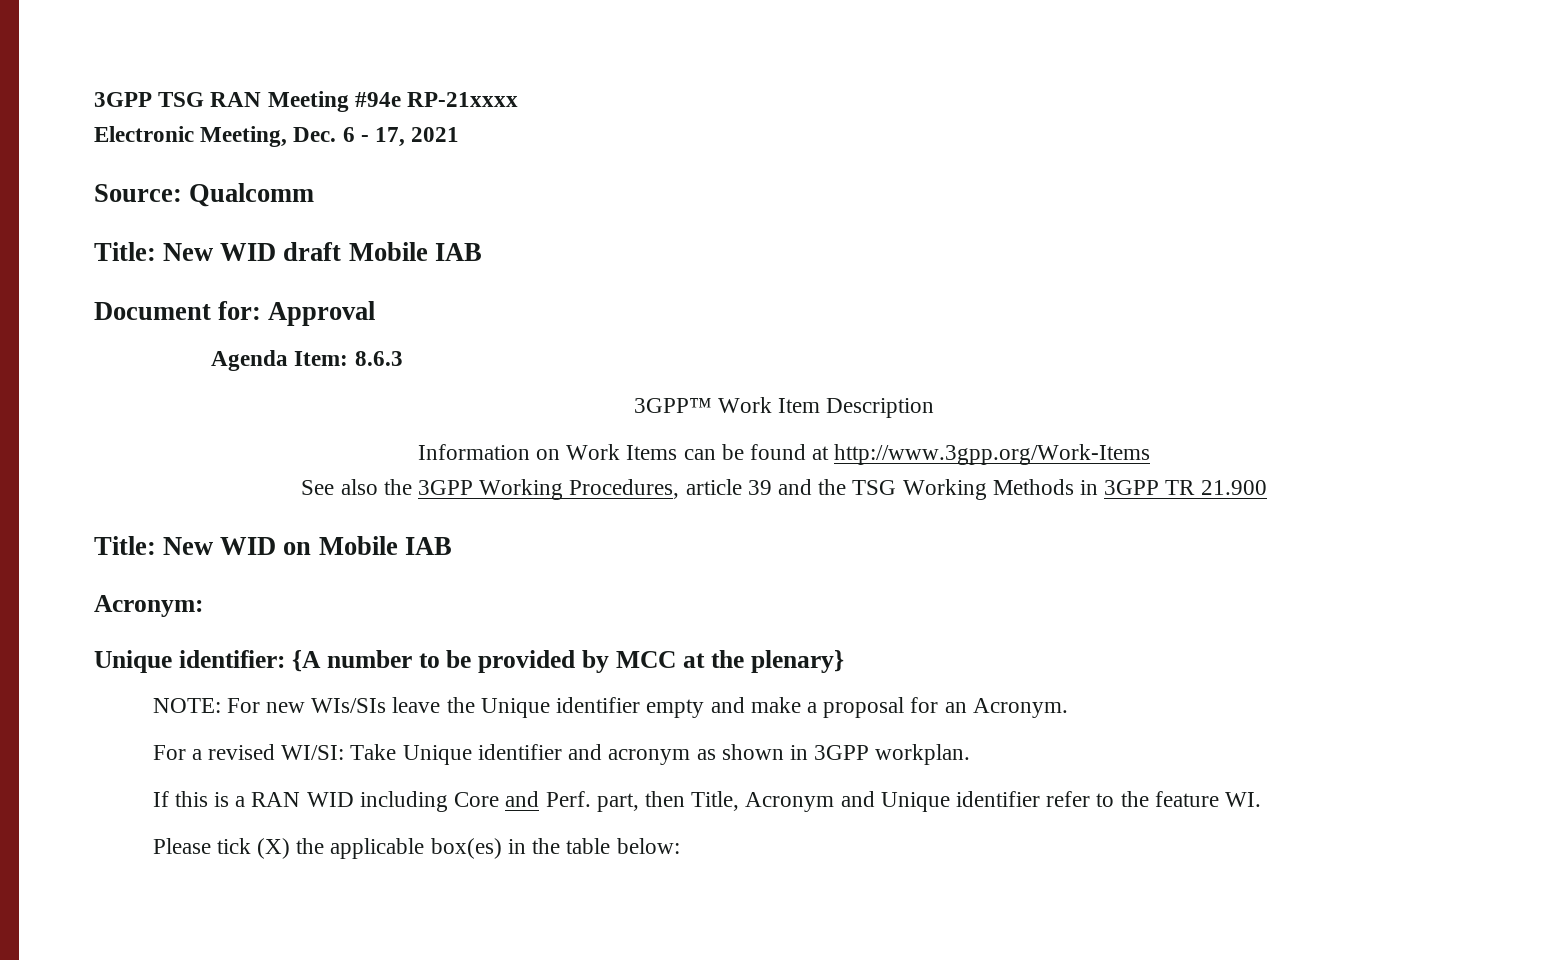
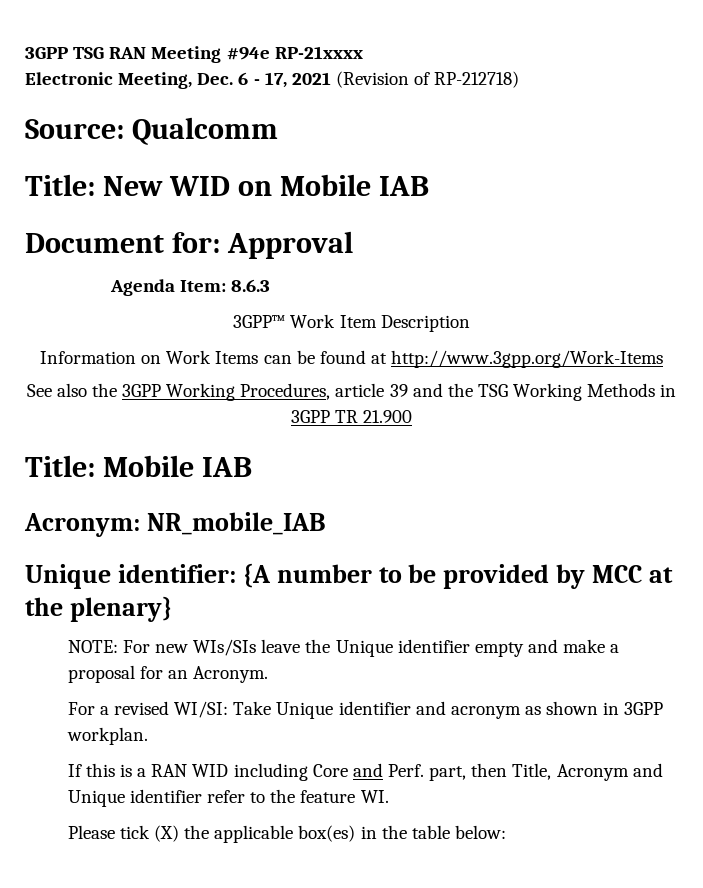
- Electronic Meeting, Dec. 6 - 17, 2021
+ Electronic Meeting, Dec. 6 - 17, 2021 (Revision of RP-212718)
- Title: New WID draft Mobile IAB
+ Title: New WID on Mobile IAB
- Title: New WID on Mobile IAB
+ Title: Mobile IAB
- Acronym:
+ Acronym: NR_mobile_IAB

